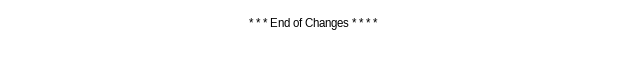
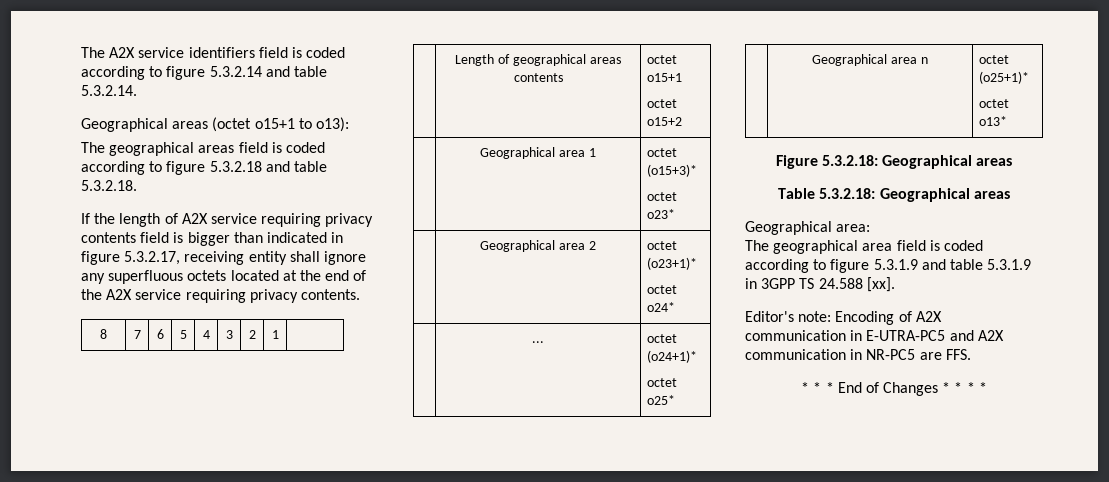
+ The A2X service identifiers field is coded according to figure 5.3.2.14 and table 5.3.2.14.
+ Geographical areas (octet o15+1 to o13):
+ The geographical areas field is coded according to figure 5.3.2.18 and table 5.3.2.18.
+ If the length of A2X service requiring privacy contents field is bigger than indicated in figure 5.3.2.17, receiving entity shall ignore any superfluous octets located at the end of the A2X service requiring privacy contents.
+ 8 | 7 | 6 | 5 | 4 | 3 | 2 | 1 |
+ | Length of geographical areas contents | octet o15+1
+ octet o15+2
+ | Geographical area 1 | octet (o15+3)*
+ octet o23*
+ | Geographical area 2 | octet (o23+1)*
+ octet o24*
+ | ... | octet (o24+1)*
+ octet o25*
+ | Geographical area n | octet (o25+1)*
+ octet o13*
+ Figure 5.3.2.18: Geographical areas
+ Table 5.3.2.18: Geographical areas
+ Geographical area:
+ The geographical area field is coded according to figure 5.3.1.9 and table 5.3.1.9 in 3GPP TS 24.588 [xx].
+ Editor's note: Encoding of A2X communication in E-UTRA-PC5 and A2X communication in NR-PC5 are FFS.

